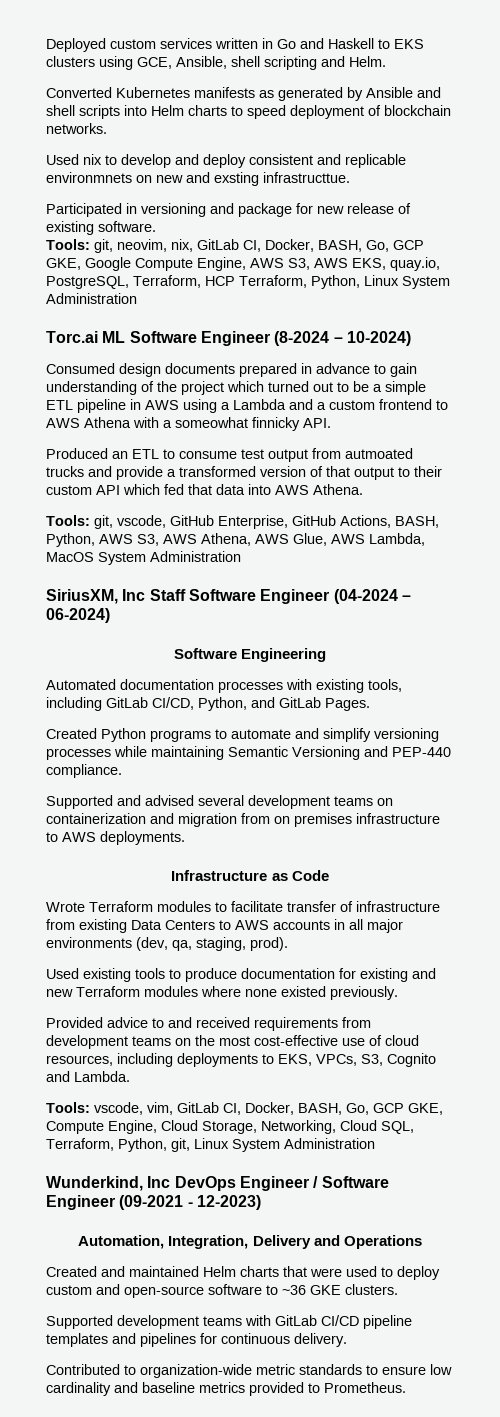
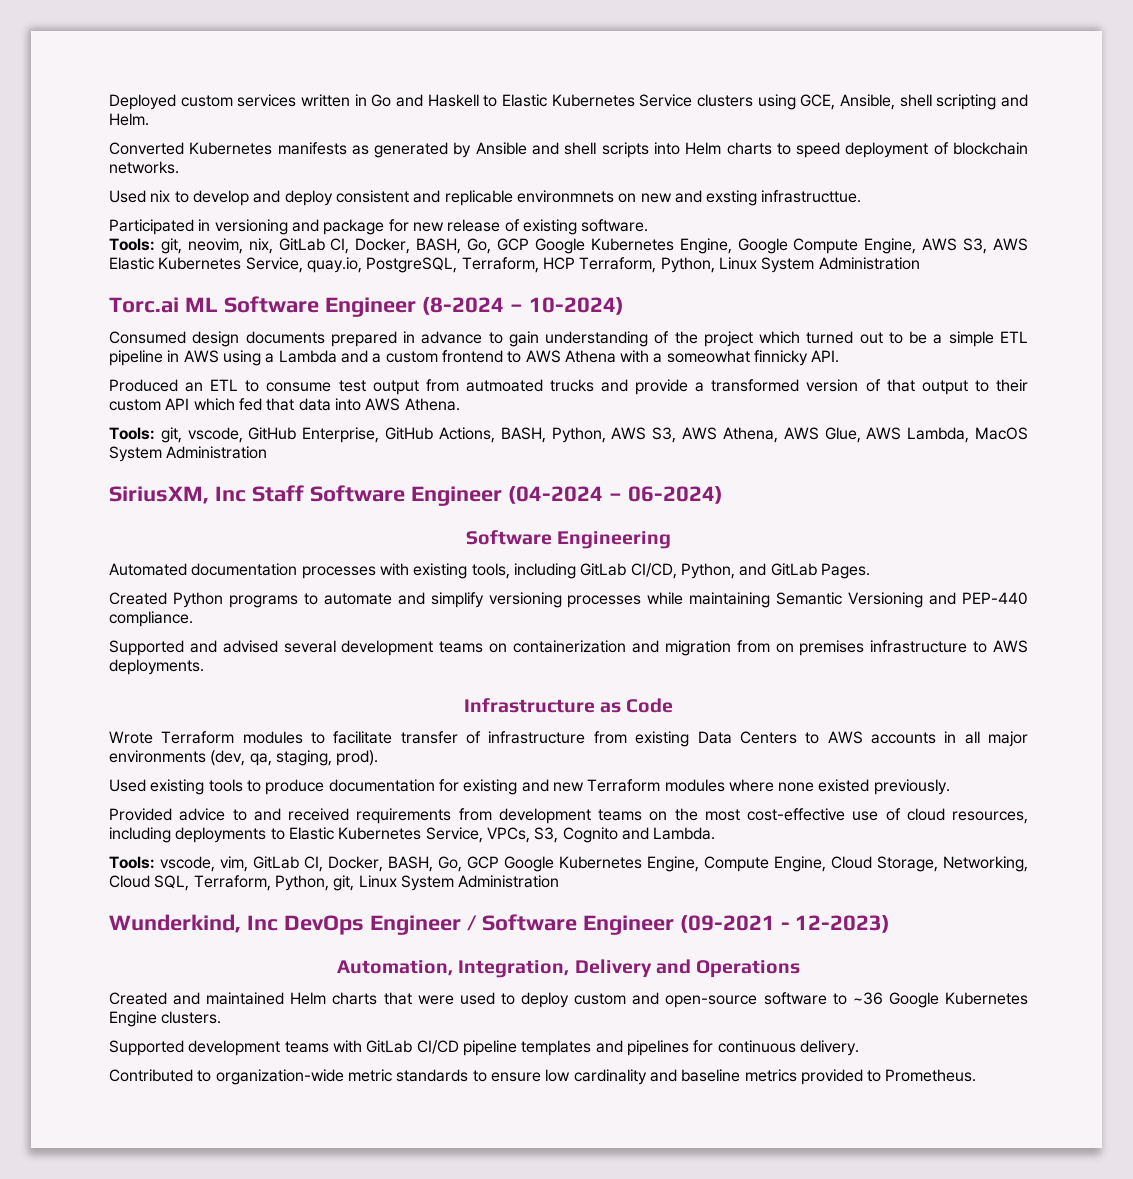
- Deployed custom services written in Go and Haskell to EKS clusters using GCE, Ansible, shell scripting and Helm.
+ Deployed custom services written in Go and Haskell to Elastic Kubernetes Service clusters using GCE, Ansible, shell scripting and Helm.
- Tools: git, neovim, nix, GitLab CI, Docker, BASH, Go, GCP GKE, Google Compute Engine, AWS S3, AWS EKS, quay.io, PostgreSQL, Terraform, HCP Terraform, Python, Linux System Administration
+ Tools: git, neovim, nix, GitLab CI, Docker, BASH, Go, GCP Google Kubernetes Engine, Google Compute Engine, AWS S3, AWS Elastic Kubernetes Service, quay.io, PostgreSQL, Terraform, HCP Terraform, Python, Linux System Administration
- Provided advice to and received requirements from development teams on the most cost-effective use of cloud resources, including deployments to EKS, VPCs, S3, Cognito and Lambda.
+ Provided advice to and received requirements from development teams on the most cost-effective use of cloud resources, including deployments to Elastic Kubernetes Service, VPCs, S3, Cognito and Lambda.
- Tools: vscode, vim, GitLab CI, Docker, BASH, Go, GCP GKE, Compute Engine, Cloud Storage, Networking, Cloud SQL, Terraform, Python, git, Linux System Administration
+ Tools: vscode, vim, GitLab CI, Docker, BASH, Go, GCP Google Kubernetes Engine, Compute Engine, Cloud Storage, Networking, Cloud SQL, Terraform, Python, git, Linux System Administration
- Created and maintained Helm charts that were used to deploy custom and open-source software to ~36 GKE clusters.
+ Created and maintained Helm charts that were used to deploy custom and open-source software to ~36 Google Kubernetes Engine clusters.

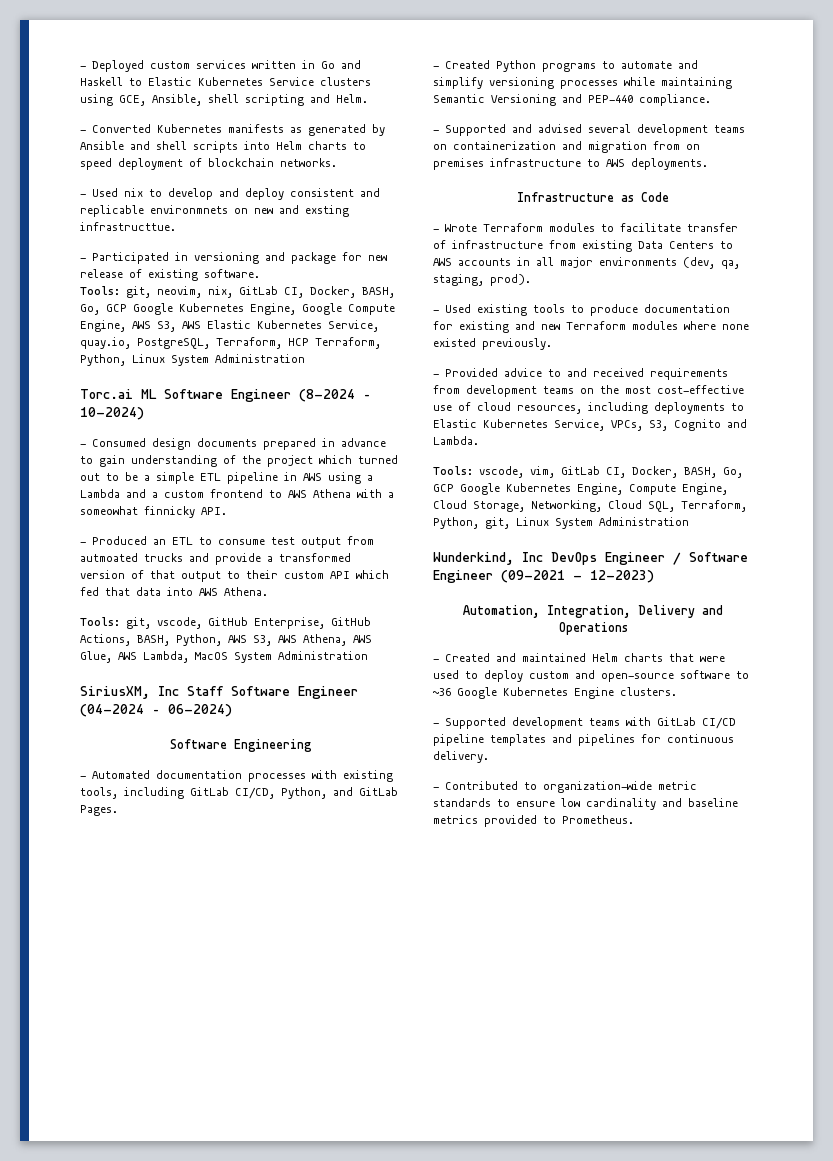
- Deployed custom services written in Go and Haskell to Elastic Kubernetes Service clusters using GCE, Ansible, shell scripting and Helm.
+ - Deployed custom services written in Go and Haskell to Elastic Kubernetes Service clusters using GCE, Ansible, shell scripting and Helm.
- Converted Kubernetes manifests as generated by Ansible and shell scripts into Helm charts to speed deployment of blockchain networks.
+ - Converted Kubernetes manifests as generated by Ansible and shell scripts into Helm charts to speed deployment of blockchain networks.
- Used nix to develop and deploy consistent and replicable environmnets on new and exsting infrastructtue.
+ - Used nix to develop and deploy consistent and replicable environmnets on new and exsting infrastructtue.
- Participated in versioning and package for new release of existing software.
+ - Participated in versioning and package for new release of existing software.
- Consumed design documents prepared in advance to gain understanding of the project which turned out to be a simple ETL pipeline in AWS using a Lambda and a custom frontend to AWS Athena with a someowhat finnicky API.
+ - Consumed design documents prepared in advance to gain understanding of the project which turned out to be a simple ETL pipeline in AWS using a Lambda and a custom frontend to AWS Athena with a someowhat finnicky API.
- Produced an ETL to consume test output from autmoated trucks and provide a transformed version of that output to their custom API which fed that data into AWS Athena.
+ - Produced an ETL to consume test output from autmoated trucks and provide a transformed version of that output to their custom API which fed that data into AWS Athena.
- Automated documentation processes with existing tools, including GitLab CI/CD, Python, and GitLab Pages.
+ - Automated documentation processes with existing tools, including GitLab CI/CD, Python, and GitLab Pages.
- Created Python programs to automate and simplify versioning processes while maintaining Semantic Versioning and PEP-440 compliance.
+ - Created Python programs to automate and simplify versioning processes while maintaining Semantic Versioning and PEP-440 compliance.
- Supported and advised several development teams on containerization and migration from on premises infrastructure to AWS deployments.
+ - Supported and advised several development teams on containerization and migration from on premises infrastructure to AWS deployments.
- Wrote Terraform modules to facilitate transfer of infrastructure from existing Data Centers to AWS accounts in all major environments (dev, qa, staging, prod).
+ - Wrote Terraform modules to facilitate transfer of infrastructure from existing Data Centers to AWS accounts in all major environments (dev, qa, staging, prod).
- Used existing tools to produce documentation for existing and new Terraform modules where none existed previously.
+ - Used existing tools to produce documentation for existing and new Terraform modules where none existed previously.
- Provided advice to and received requirements from development teams on the most cost-effective use of cloud resources, including deployments to Elastic Kubernetes Service, VPCs, S3, Cognito and Lambda.
+ - Provided advice to and received requirements from development teams on the most cost-effective use of cloud resources, including deployments to Elastic Kubernetes Service, VPCs, S3, Cognito and Lambda.
- Created and maintained Helm charts that were used to deploy custom and open-source software to ~36 Google Kubernetes Engine clusters.
+ - Created and maintained Helm charts that were used to deploy custom and open-source software to ~36 Google Kubernetes Engine clusters.
- Supported development teams with GitLab CI/CD pipeline templates and pipelines for continuous delivery.
+ - Supported development teams with GitLab CI/CD pipeline templates and pipelines for continuous delivery.
- Contributed to organization-wide metric standards to ensure low cardinality and baseline metrics provided to Prometheus.
+ - Contributed to organization-wide metric standards to ensure low cardinality and baseline metrics provided to Prometheus.

